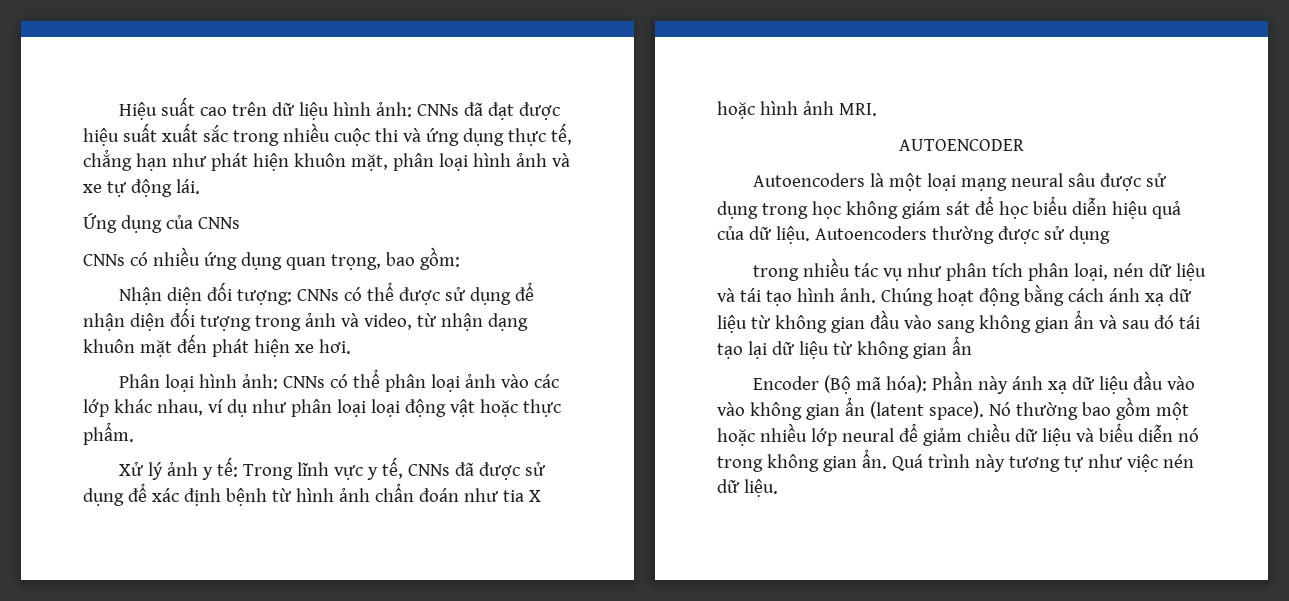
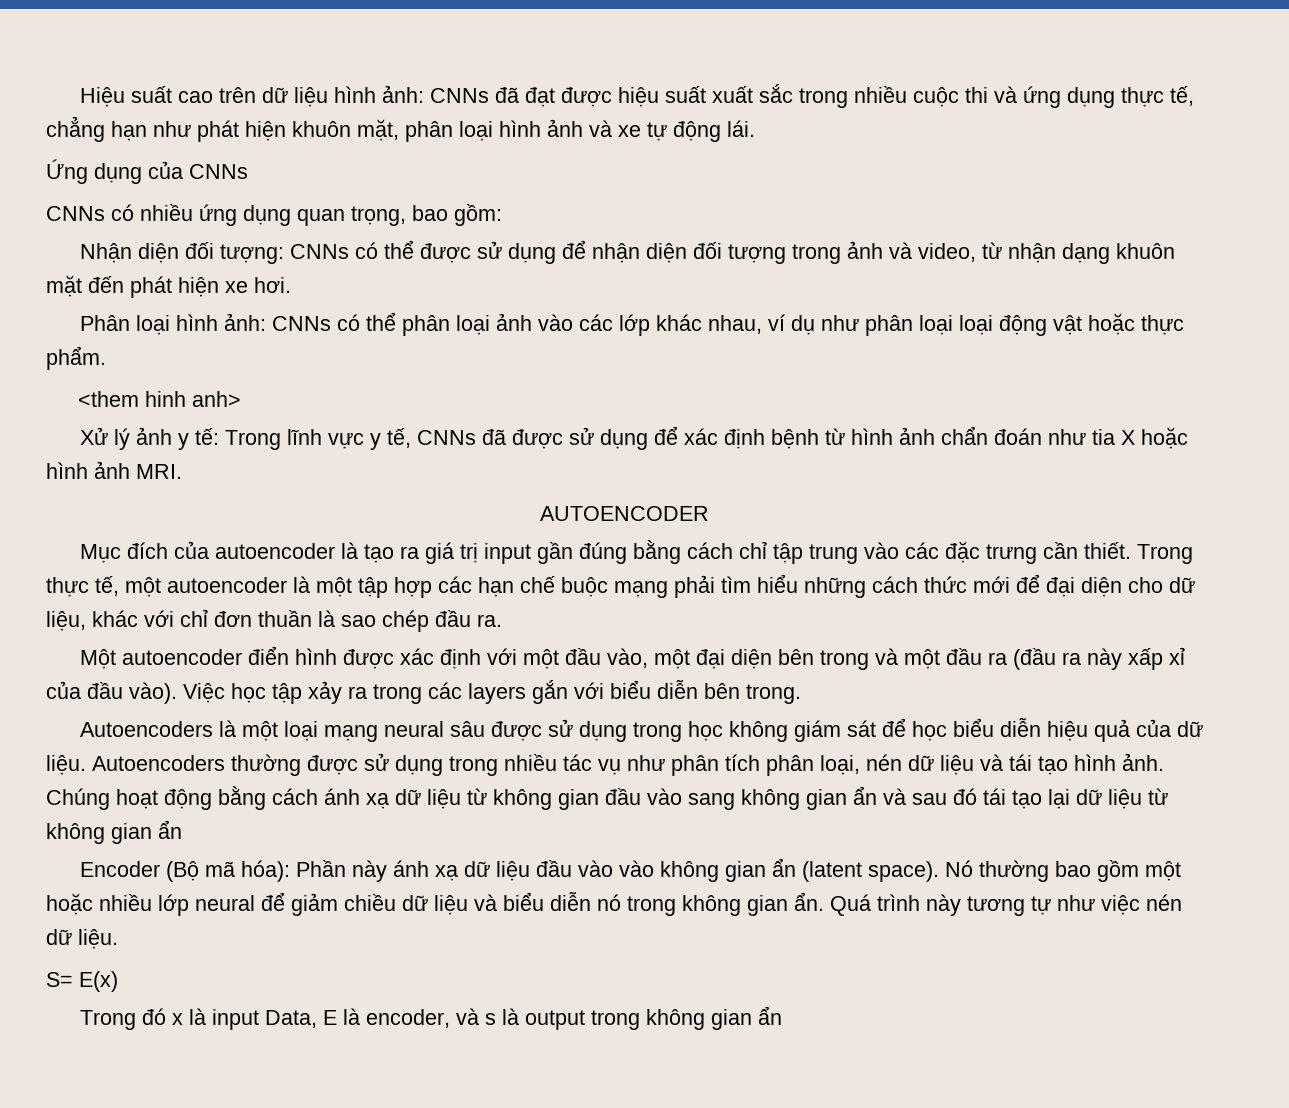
+ <them hinh anh>
+ Mục đích của autoencoder là tạo ra giá trị input gần đúng bằng cách chỉ tập trung vào các đặc trưng cần thiết. Trong thực tế, một autoencoder là một tập hợp các hạn chế buộc mạng phải tìm hiểu những cách thức mới để đại diện cho dữ liệu, khác với chỉ đơn thuần là sao chép đầu ra.
+ Một autoencoder điển hình được xác định với một đầu vào, một đại diện bên trong và một đầu ra (đầu ra này xấp xỉ của đầu vào). Việc học tập xảy ra trong các layers gắn với biểu diễn bên trong.
- Autoencoders thường được sử dụng
- trong nhiều tác vụ như phân tích phân loại, nén dữ liệu và tái tạo hình ảnh.
+ Autoencoders thường được sử dụng trong nhiều tác vụ như phân tích phân loại, nén dữ liệu và tái tạo hình ảnh.
+ S= E(x)
+ Trong đó x là input Data, E là encoder, và s là output trong không gian ẩn

